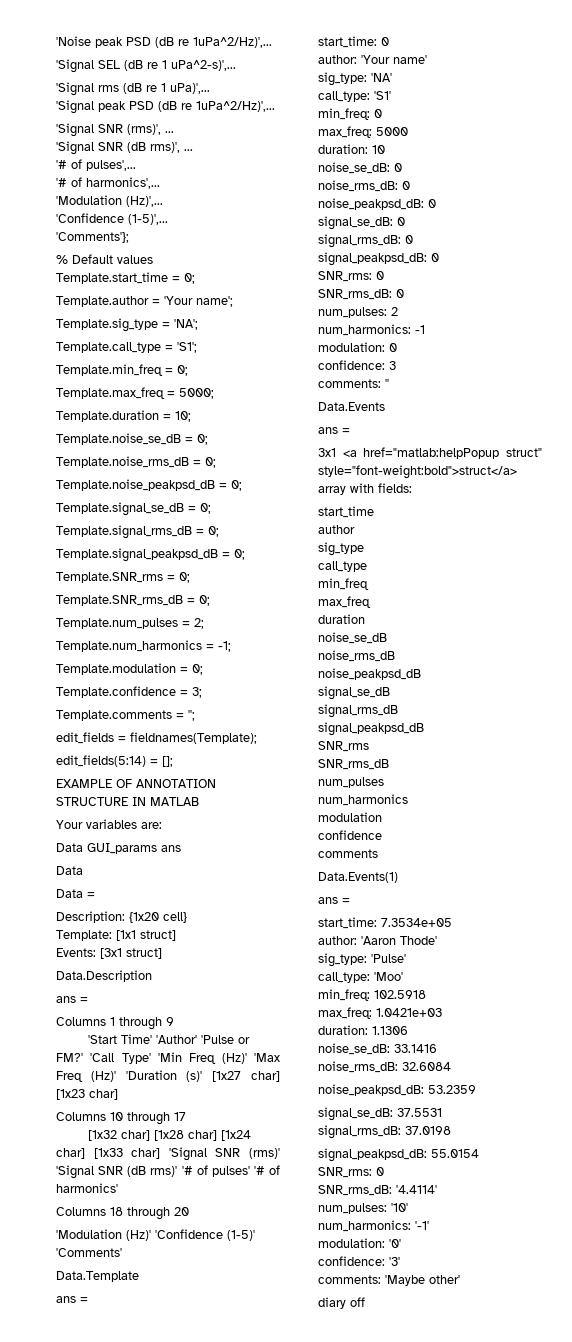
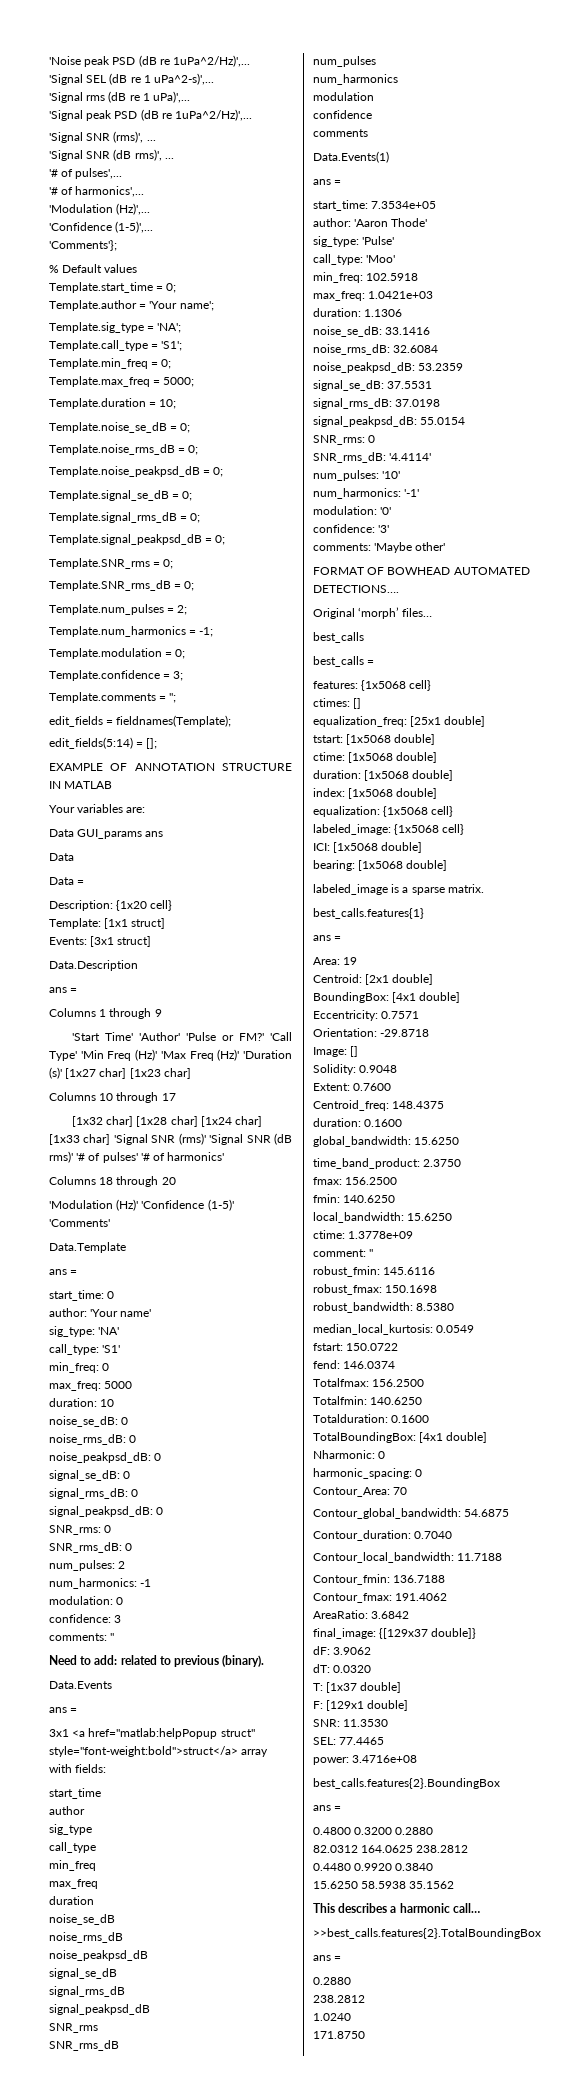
+ Need to add: related to previous (binary).
- diary off
+ FORMAT OF BOWHEAD AUTOMATED DETECTIONS….
+ Original ‘morph’ files…
+ best_calls
+ best_calls =
+ features: {1x5068 cell}
+ ctimes: []
+ equalization_freq: [25x1 double]
+ tstart: [1x5068 double]
+ ctime: [1x5068 double]
+ duration: [1x5068 double]
+ index: [1x5068 double]
+ equalization: {1x5068 cell}
+ labeled_image: {1x5068 cell}
+ ICI: [1x5068 double]
+ bearing: [1x5068 double]
+ labeled_image is a sparse matrix.
+ best_calls.features{1}
+ ans =
+ Area: 19
+ Centroid: [2x1 double]
+ BoundingBox: [4x1 double]
+ Eccentricity: 0.7571
+ Orientation: -29.8718
+ Image: []
+ Solidity: 0.9048
+ Extent: 0.7600
+ Centroid_freq: 148.4375
+ duration: 0.1600
+ global_bandwidth: 15.6250
+ time_band_product: 2.3750
+ fmax: 156.2500
+ fmin: 140.6250
+ local_bandwidth: 15.6250
+ ctime: 1.3778e+09
+ comment: ''
+ robust_fmin: 145.6116
+ robust_fmax: 150.1698
+ robust_bandwidth: 8.5380
+ median_local_kurtosis: 0.0549
+ fstart: 150.0722
+ fend: 146.0374
+ Totalfmax: 156.2500
+ Totalfmin: 140.6250
+ Totalduration: 0.1600
+ TotalBoundingBox: [4x1 double]
+ Nharmonic: 0
+ harmonic_spacing: 0
+ Contour_Area: 70
+ Contour_global_bandwidth: 54.6875
+ Contour_duration: 0.7040
+ Contour_local_bandwidth: 11.7188
+ Contour_fmin: 136.7188
+ Contour_fmax: 191.4062
+ AreaRatio: 3.6842
+ final_image: {[129x37 double]}
+ dF: 3.9062
+ dT: 0.0320
+ T: [1x37 double]
+ F: [129x1 double]
+ SNR: 11.3530
+ SEL: 77.4465
+ power: 3.4716e+08
+ best_calls.features{2}.BoundingBox
+ ans =
+ 0.4800 0.3200 0.2880
+ 82.0312 164.0625 238.2812
+ 0.4480 0.9920 0.3840
+ 15.6250 58.5938 35.1562
+ This describes a harmonic call…
+ >>best_calls.features{2}.TotalBoundingBox
+ ans =
+ 0.2880
+ 238.2812
+ 1.0240
+ 171.8750

